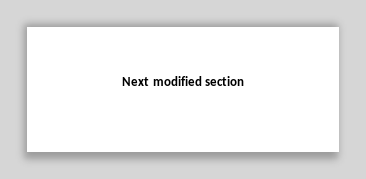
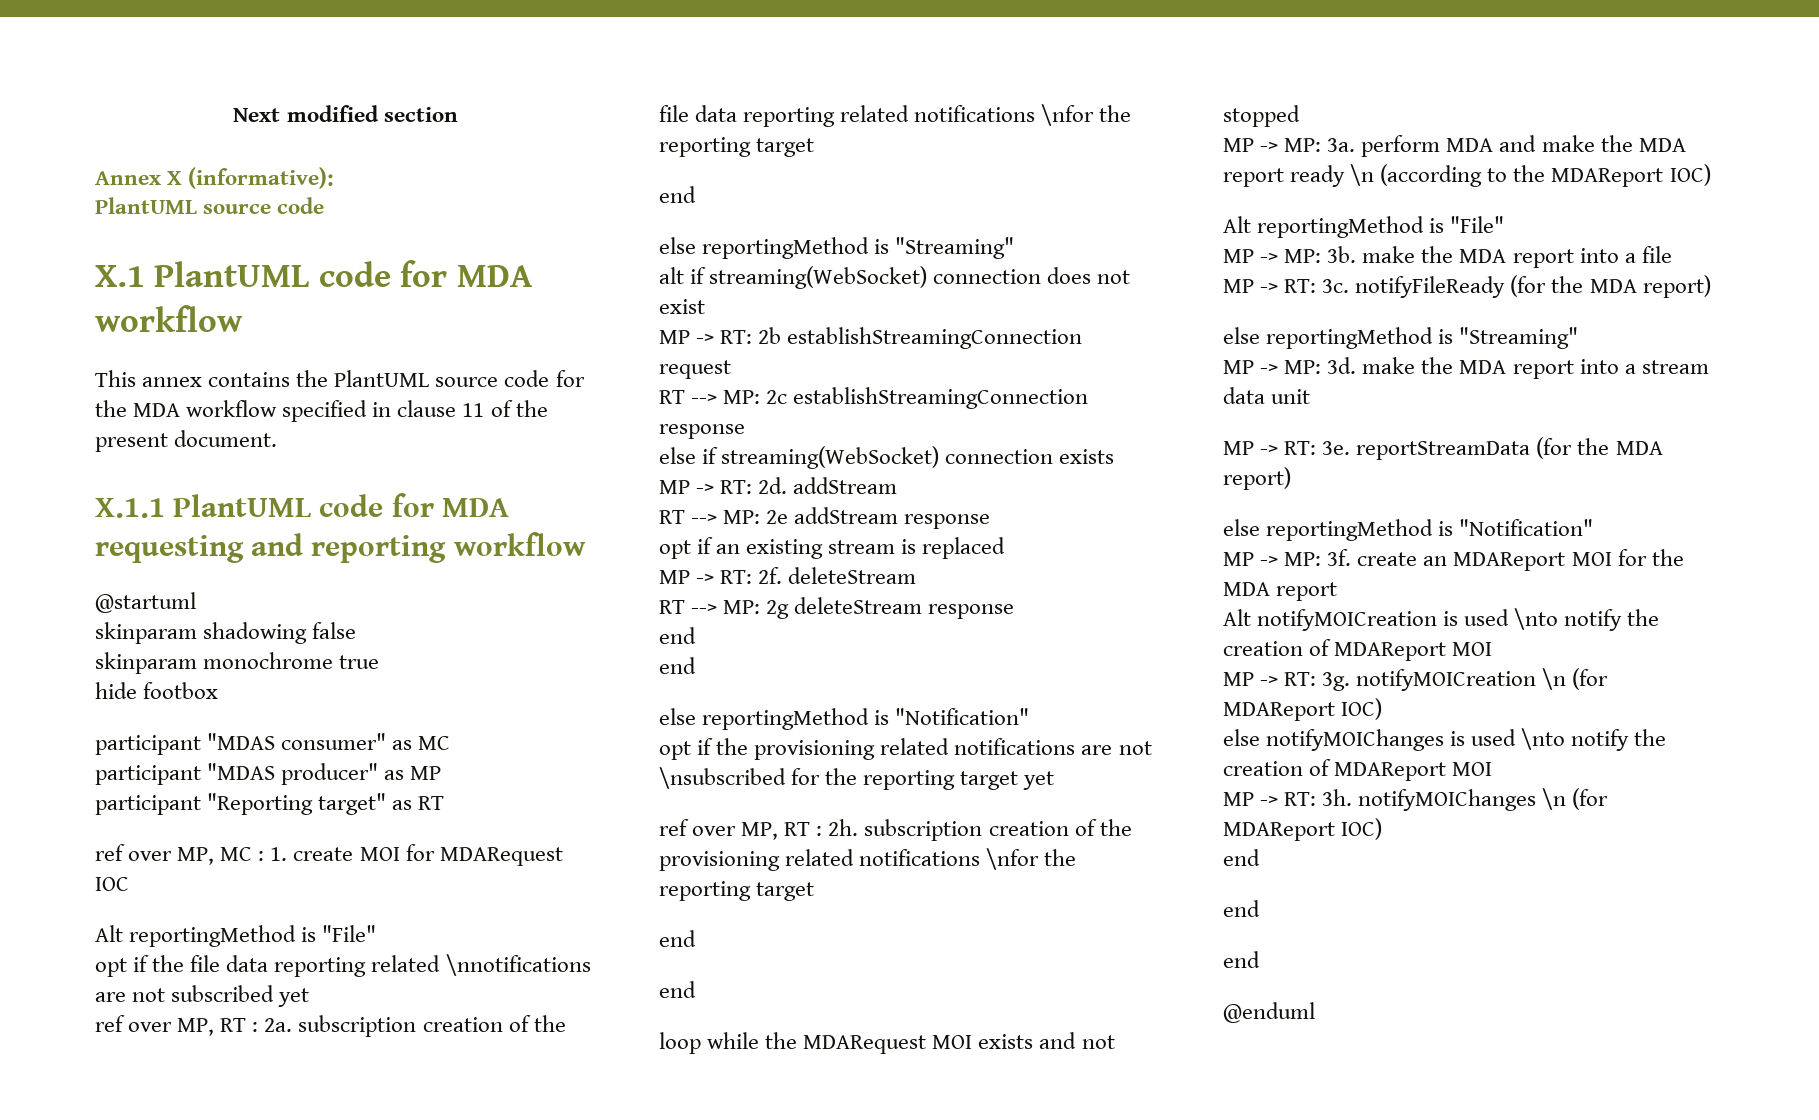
+ Annex X (informative):
+ PlantUML source code
+ X.1 PlantUML code for MDA workflow
+ This annex contains the PlantUML source code for the MDA workflow specified in clause 11 of the present document.
+ X.1.1 PlantUML code for MDA requesting and reporting workflow
+ @startuml
+ skinparam shadowing false
+ skinparam monochrome true
+ hide footbox
+ participant "MDAS consumer" as MC
+ participant "MDAS producer" as MP
+ participant "Reporting target" as RT
+ ref over MP, MC : 1. create MOI for MDARequest IOC
+ Alt reportingMethod is "File"
+ opt if the file data reporting related \nnotifications are not subscribed yet
+ ref over MP, RT : 2a. subscription creation of the file data reporting related notifications \nfor the reporting target
+ end
+ else reportingMethod is "Streaming"
+ alt if streaming(WebSocket) connection does not exist
+ MP -> RT: 2b establishStreamingConnection request
+ RT --> MP: 2c establishStreamingConnection response
+ else if streaming(WebSocket) connection exists
+ MP -> RT: 2d. addStream
+ RT --> MP: 2e addStream response
+ opt if an existing stream is replaced
+ MP -> RT: 2f. deleteStream
+ RT --> MP: 2g deleteStream response
+ end
+ end
+ else reportingMethod is "Notification"
+ opt if the provisioning related notifications are not \nsubscribed for the reporting target yet
+ ref over MP, RT : 2h. subscription creation of the provisioning related notifications \nfor the reporting target
+ end
+ end
+ loop while the MDARequest MOI exists and not stopped
+ MP -> MP: 3a. perform MDA and make the MDA report ready \n (according to the MDAReport IOC)
+ Alt reportingMethod is "File"
+ MP -> MP: 3b. make the MDA report into a file
+ MP -> RT: 3c. notifyFileReady (for the MDA report)
+ else reportingMethod is "Streaming"
+ MP -> MP: 3d. make the MDA report into a stream data unit
+ MP -> RT: 3e. reportStreamData (for the MDA report)
+ else reportingMethod is "Notification"
+ MP -> MP: 3f. create an MDAReport MOI for the MDA report
+ Alt notifyMOICreation is used \nto notify the creation of MDAReport MOI
+ MP -> RT: 3g. notifyMOICreation \n (for MDAReport IOC)
+ else notifyMOIChanges is used \nto notify the creation of MDAReport MOI
+ MP -> RT: 3h. notifyMOIChanges \n (for MDAReport IOC)
+ end
+ end
+ end
+ @enduml

